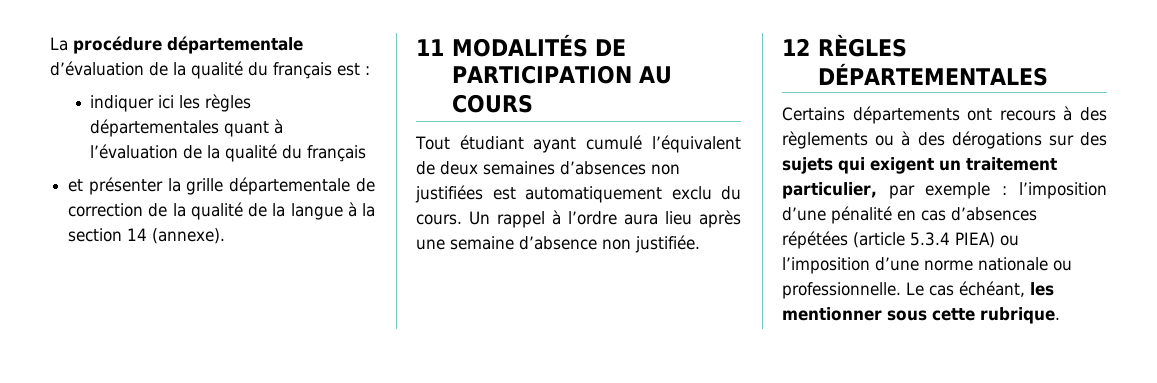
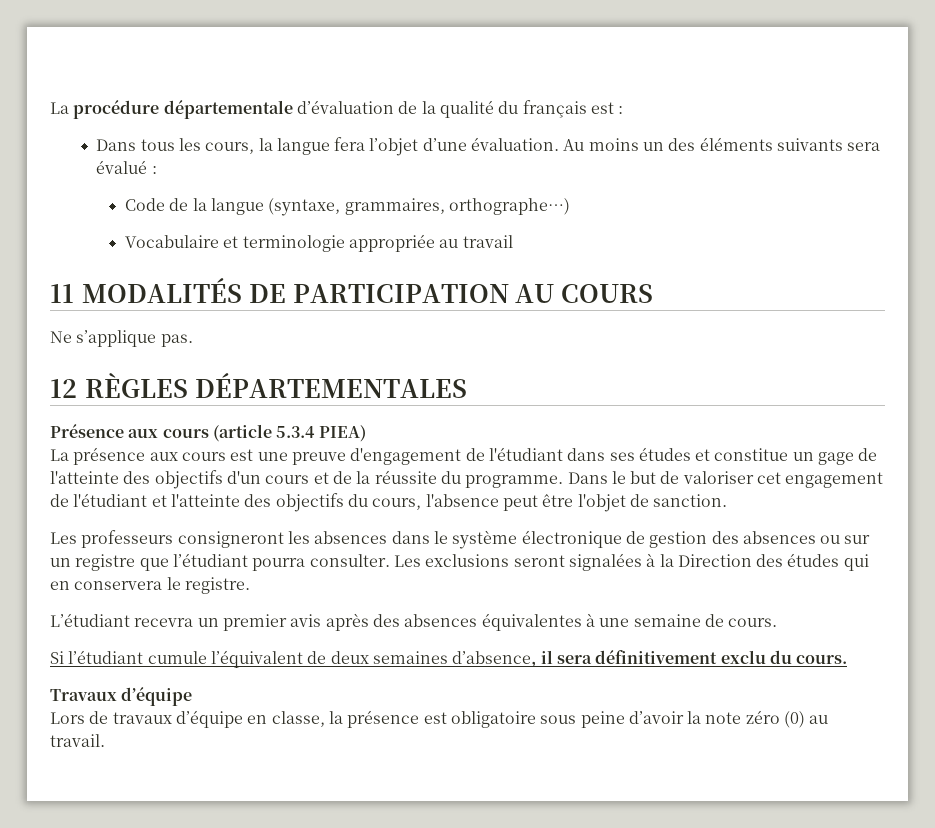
- indiquer ici les règles départementales quant à l’évaluation de la qualité du français
- et présenter la grille départementale de correction de la qualité de la langue à la section 14 (annexe).
+ Dans tous les cours, la langue fera l’objet d’une évaluation. Au moins un des éléments suivants sera évalué :
+ Code de la langue (syntaxe, grammaires, orthographe…)
+ Vocabulaire et terminologie appropriée au travail
- Tout étudiant ayant cumulé l’équivalent de deux semaines d’absences non justifiées est automatiquement exclu du cours. Un rappel à l’ordre aura lieu après une semaine d’absence non justifiée.
+ Ne s’applique pas.
  12 RÈGLES DÉPARTEMENTALES
- Certains départements ont recours à des règlements ou à des dérogations sur des sujets qui exigent un traitement particulier, par exemple : l’imposition d’une pénalité en cas d’absences répétées (article 5.3.4 PIEA) ou l’imposition d’une norme nationale ou professionnelle. Le cas échéant, les mentionner sous cette rubrique.
+ Présence aux cours (article 5.3.4 PIEA)
+ La présence aux cours est une preuve d'engagement de l'étudiant dans ses études et constitue un gage de l'atteinte des objectifs d'un cours et de la réussite du programme. Dans le but de valoriser cet engagement de l'étudiant et l'atteinte des objectifs du cours, l'absence peut être l'objet de sanction.
+ Les professeurs consigneront les absences dans le système électronique de gestion des absences ou sur un registre que l’étudiant pourra consulter. Les exclusions seront signalées à la Direction des études qui en conservera le registre.
+ L’étudiant recevra un premier avis après des absences équivalentes à une semaine de cours.
+ Si l’étudiant cumule l’équivalent de deux semaines d’absence, il sera définitivement exclu du cours.
+ Travaux d’équipe
+ Lors de travaux d’équipe en classe, la présence est obligatoire sous peine d’avoir la note zéro (0) au travail.

